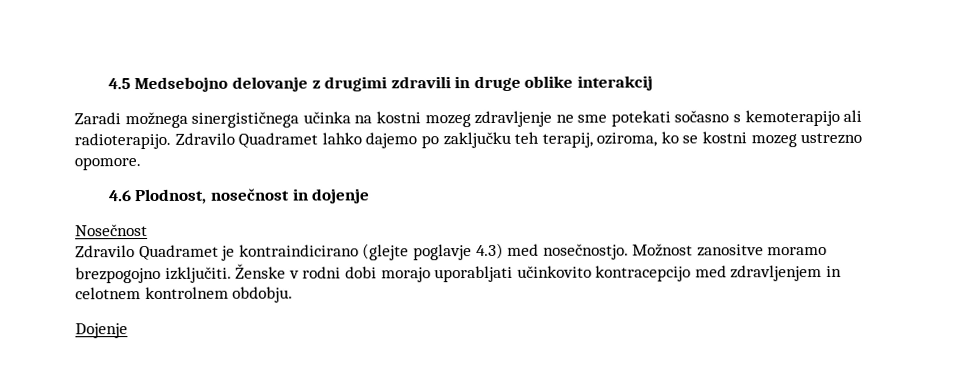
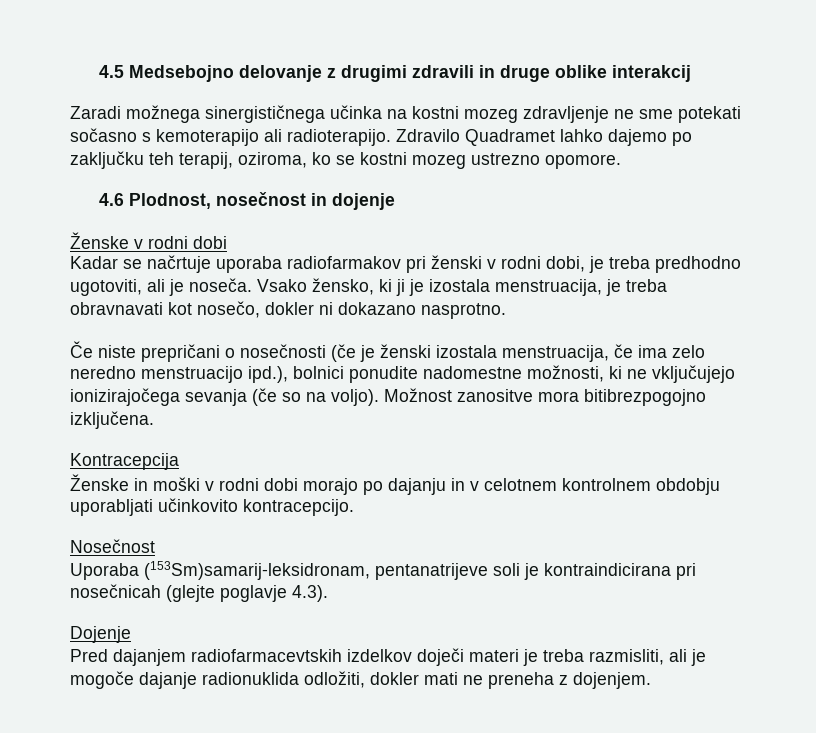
+ Ženske v rodni dobi
+ Kadar se načrtuje uporaba radiofarmakov pri ženski v rodni dobi, je treba predhodno ugotoviti, ali je noseča. Vsako žensko, ki ji je izostala menstruacija, je treba obravnavati kot nosečo, dokler ni dokazano nasprotno.
+ Če niste prepričani o nosečnosti (če je ženski izostala menstruacija, če ima zelo neredno menstruacijo ipd.), bolnici ponudite nadomestne možnosti, ki ne vključujejo ionizirajočega sevanja (če so na voljo). Možnost zanositve mora bitibrezpogojno izključena.
+ Kontracepcija
+ Ženske in moški v rodni dobi morajo po dajanju in v celotnem kontrolnem obdobju uporabljati učinkovito kontracepcijo.
  Nosečnost
- Zdravilo Quadramet je kontraindicirano (glejte poglavje 4.3) med nosečnostjo. Možnost zanositve moramo brezpogojno izključiti. Ženske v rodni dobi morajo uporabljati učinkovito kontracepcijo med zdravljenjem in celotnem kontrolnem obdobju.
+ Uporaba (153Sm)samarij-leksidronam, pentanatrijeve soli je kontraindicirana pri nosečnicah (glejte poglavje 4.3).
  Dojenje
+ Pred dajanjem radiofarmacevtskih izdelkov doječi materi je treba razmisliti, ali je mogoče dajanje radionuklida odložiti, dokler mati ne preneha z dojenjem.

